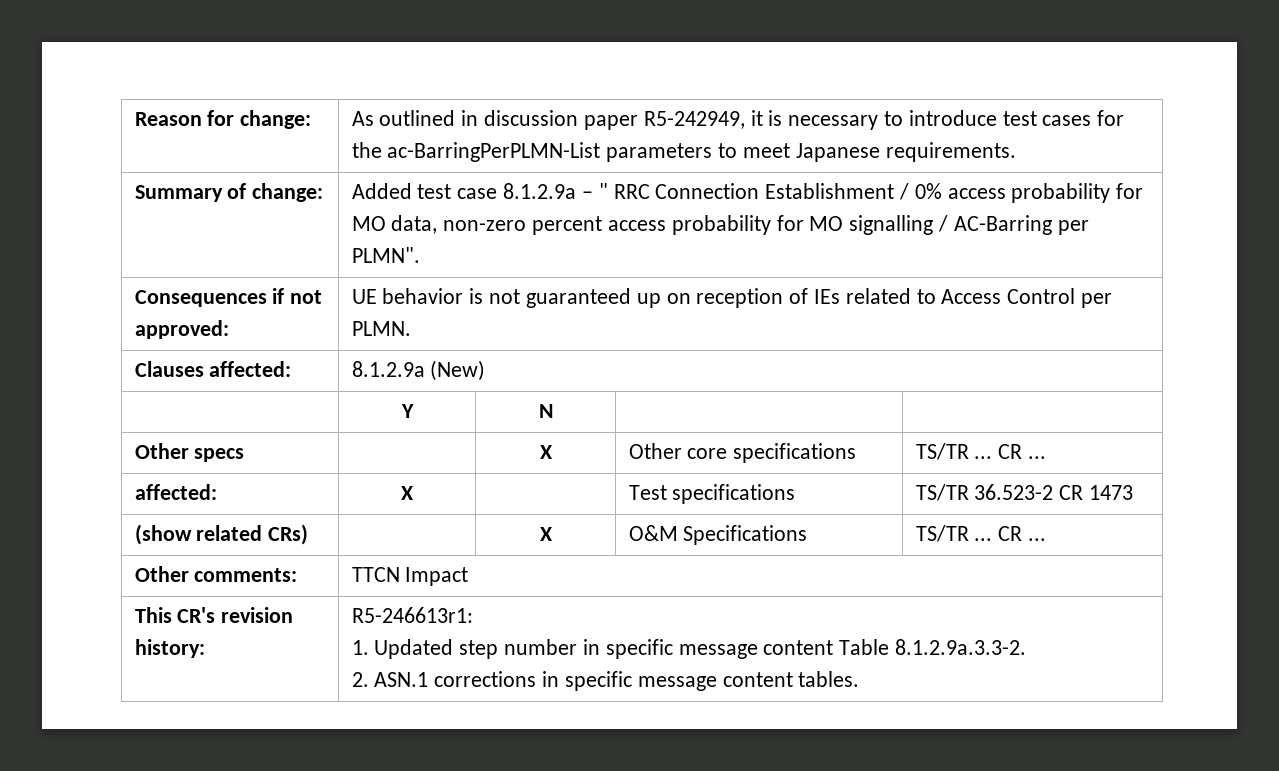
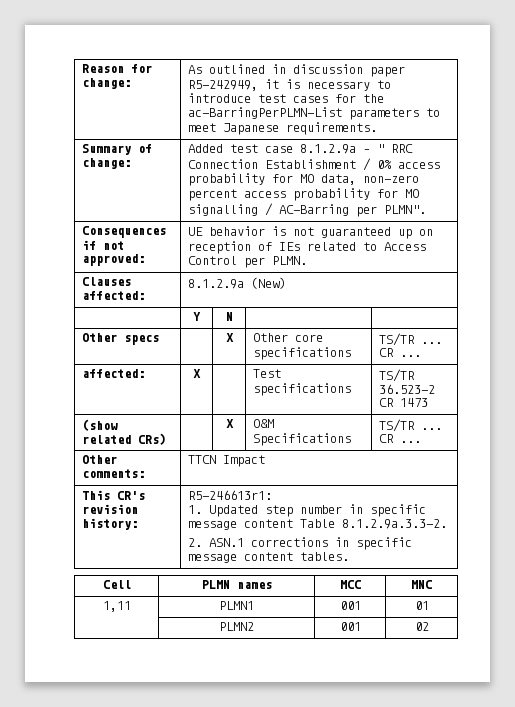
+ Cell | PLMN names | MCC | MNC
+ 1,11 | PLMN1 | 001 | 01
+ | PLMN2 | 001 | 02

